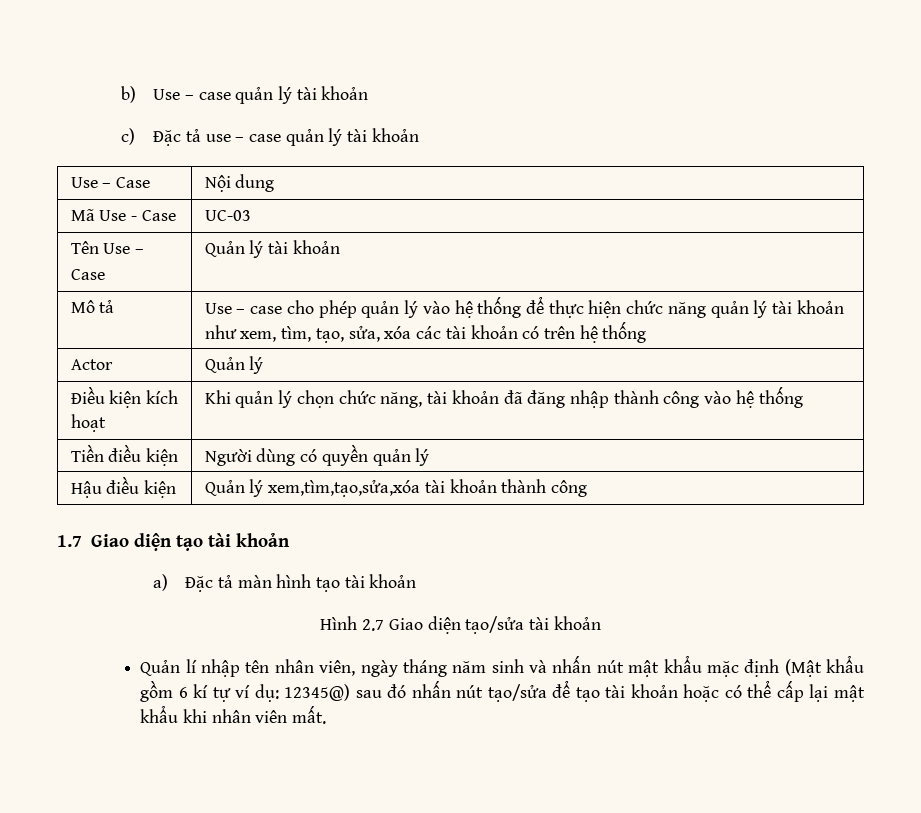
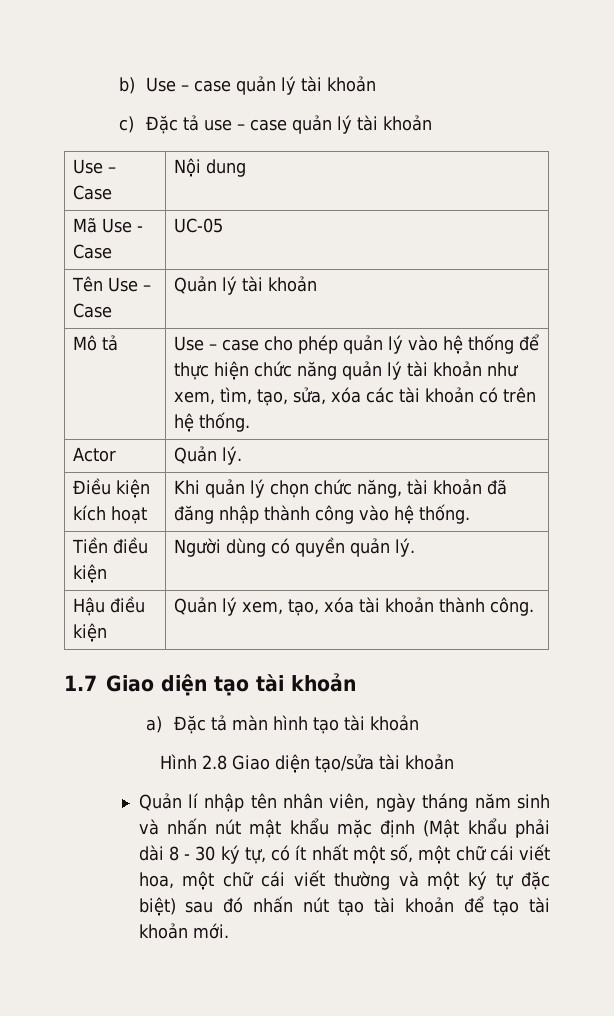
- Mã Use - Case | UC-03
+ Mã Use - Case | UC-05
- Mô tả | Use – case cho phép quản lý vào hệ thống để thực hiện chức năng quản lý tài khoản như xem, tìm, tạo, sửa, xóa các tài khoản có trên hệ thống
+ Mô tả | Use – case cho phép quản lý vào hệ thống để thực hiện chức năng quản lý tài khoản như xem, tìm, tạo, sửa, xóa các tài khoản có trên hệ thống.
- Actor | Quản lý
+ Actor | Quản lý.
- Điều kiện kích hoạt | Khi quản lý chọn chức năng, tài khoản đã đăng nhập thành công vào hệ thống
+ Điều kiện kích hoạt | Khi quản lý chọn chức năng, tài khoản đã đăng nhập thành công vào hệ thống.
- Tiền điều kiện | Người dùng có quyền quản lý
+ Tiền điều kiện | Người dùng có quyền quản lý.
- Hậu điều kiện | Quản lý xem,tìm,tạo,sửa,xóa tài khoản thành công
+ Hậu điều kiện | Quản lý xem, tạo, xóa tài khoản thành công.
- Hình 2.7 Giao diện tạo/sửa tài khoản
+ Hình 2.8 Giao diện tạo/sửa tài khoản
- Quản lí nhập tên nhân viên, ngày tháng năm sinh và nhấn nút mật khẩu mặc định (Mật khẩu gồm 6 kí tự ví dụ: 12345@) sau đó nhấn nút tạo/sửa để tạo tài khoản hoặc có thể cấp lại mật khẩu khi nhân viên mất.
+ Quản lí nhập tên nhân viên, ngày tháng năm sinh và nhấn nút mật khẩu mặc định (Mật khẩu phải dài 8 - 30 ký tự, có ít nhất một số, một chữ cái viết hoa, một chữ cái viết thường và một ký tự đặc biệt) sau đó nhấn nút tạo tài khoản để tạo tài khoản mới.

